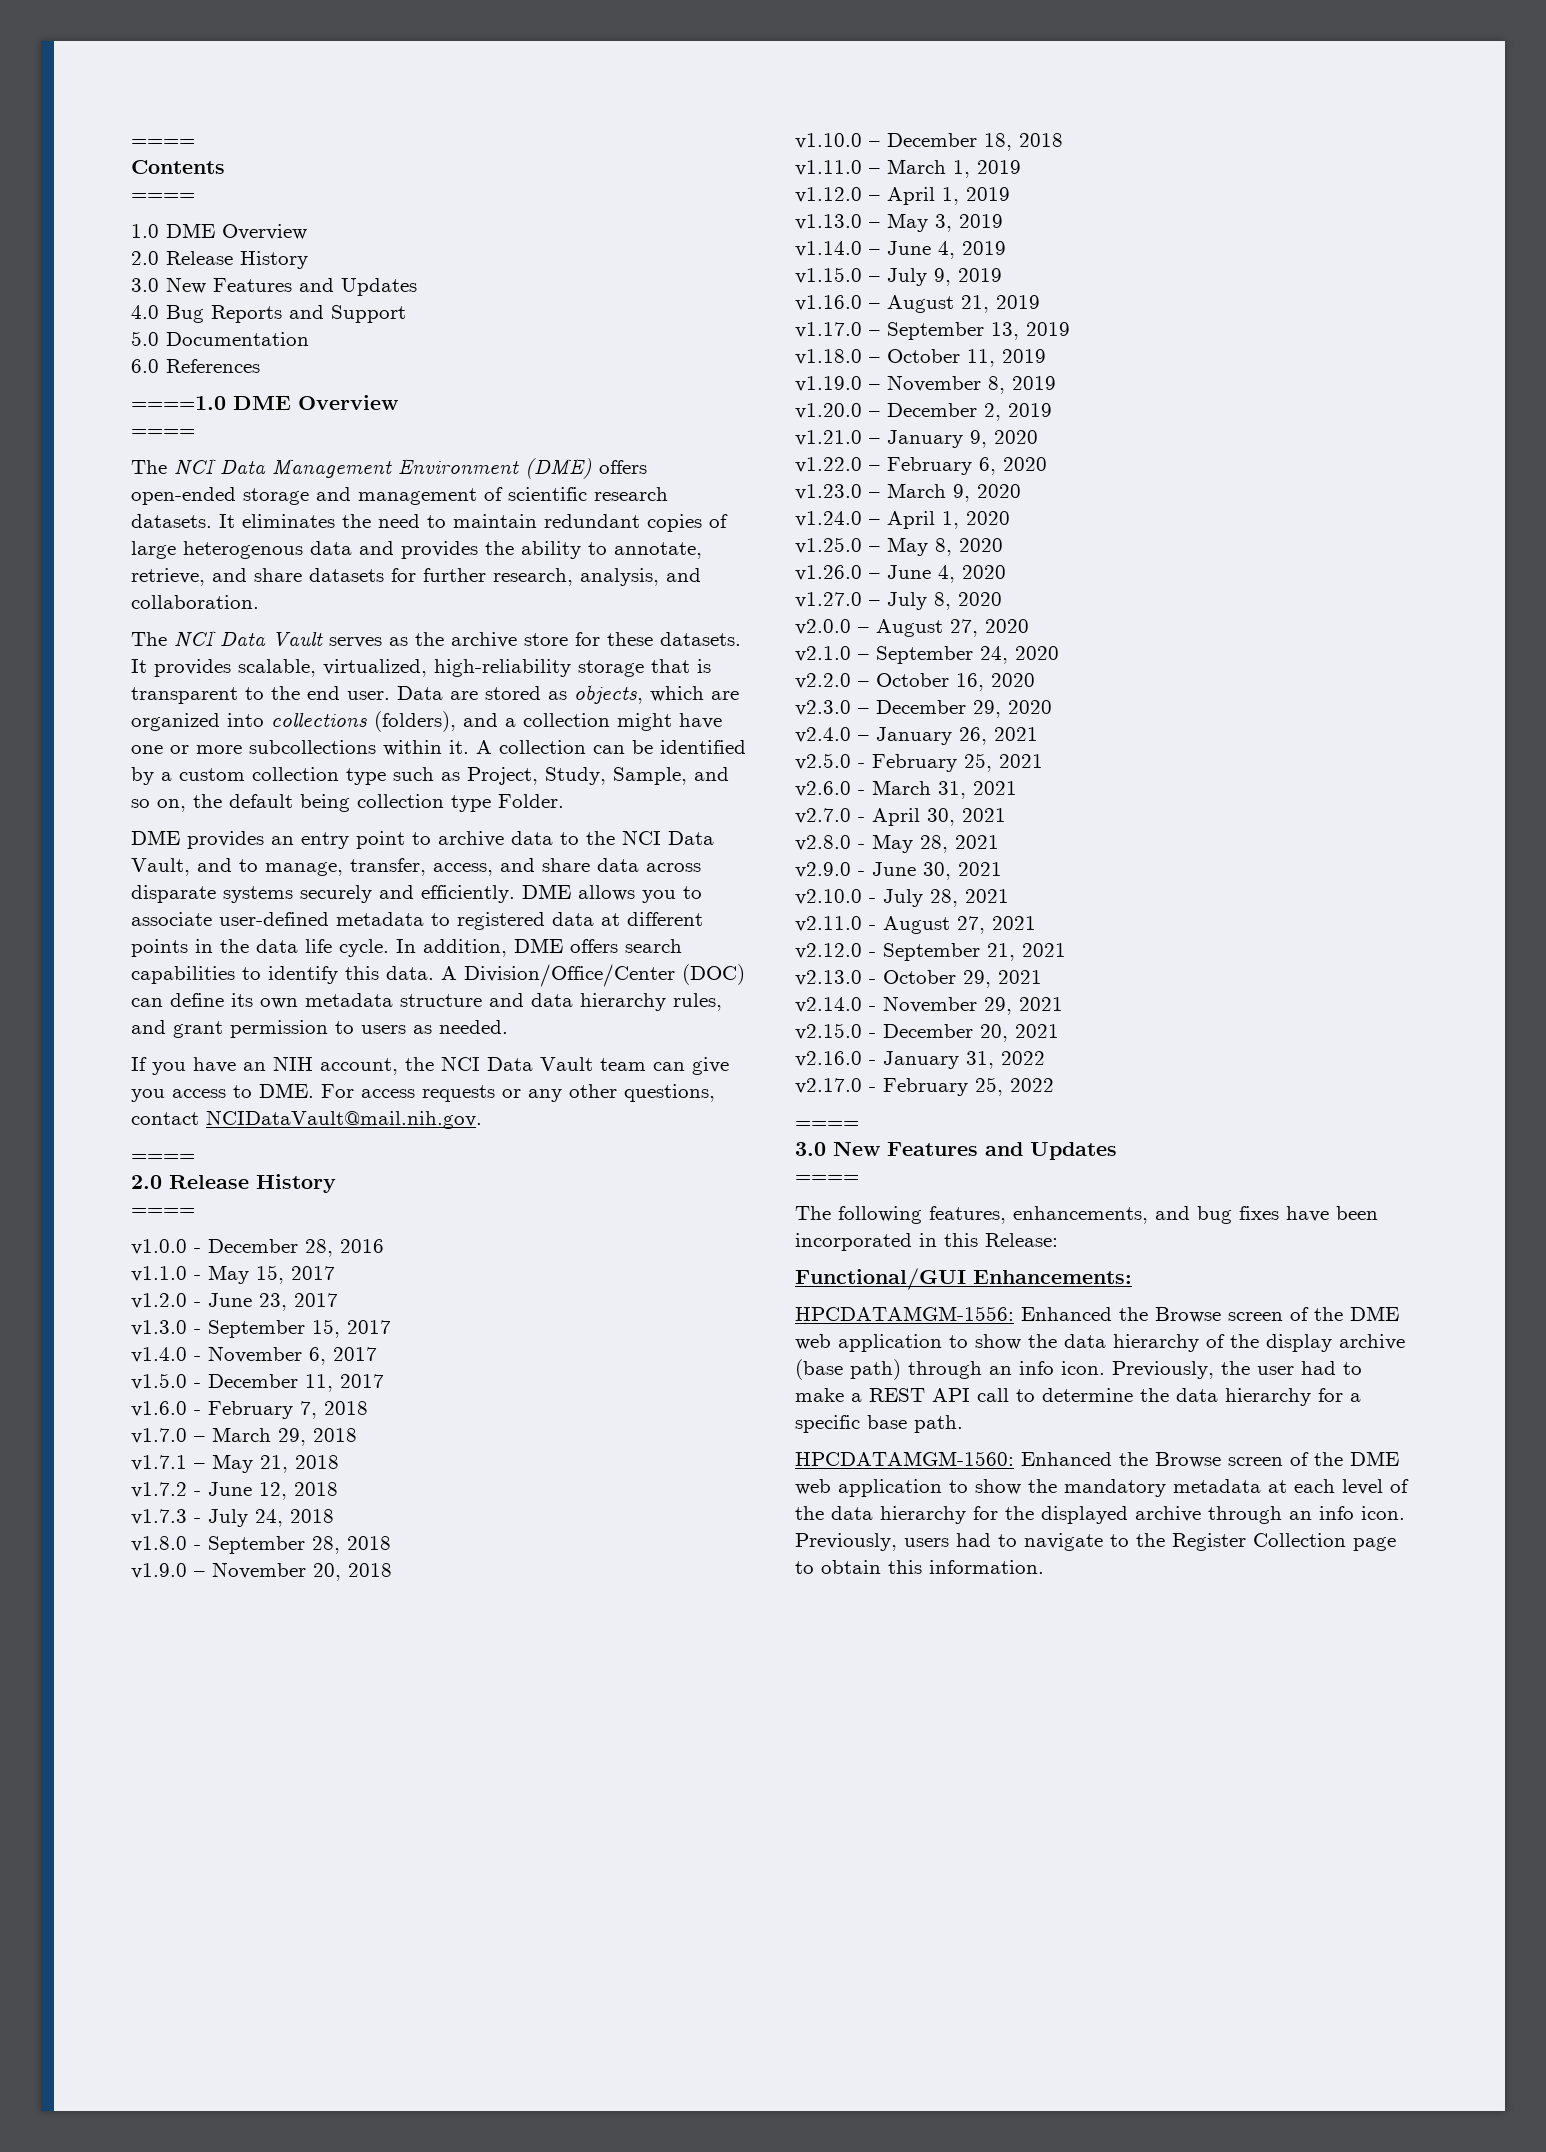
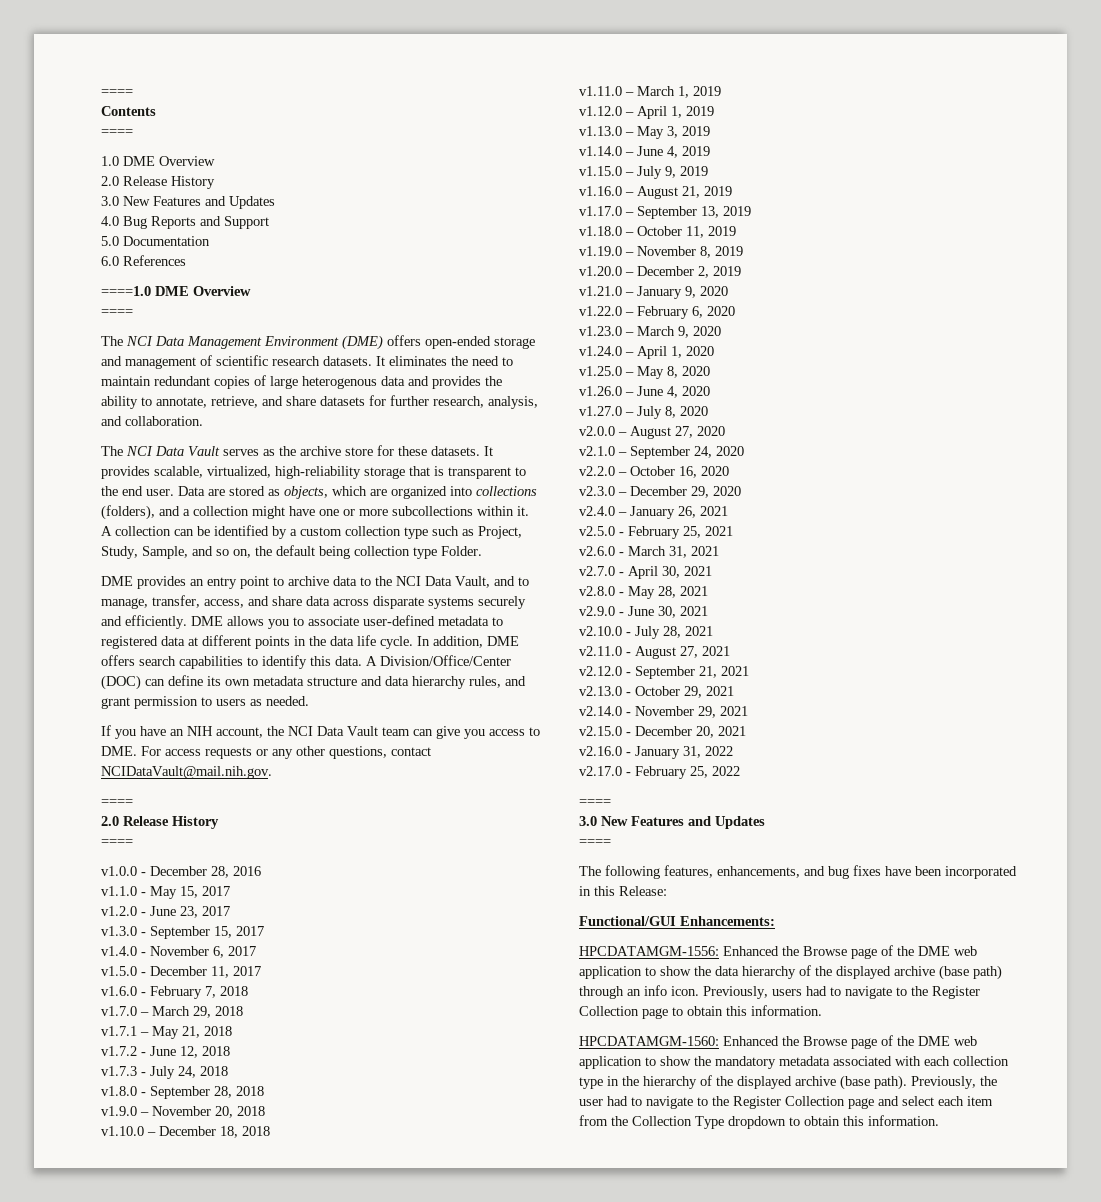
- HPCDATAMGM-1556: Enhanced the Browse screen of the DME web application to show the data hierarchy of the display archive (base path) through an info icon.
+ HPCDATAMGM-1556: Enhanced the Browse page of the DME web application to show the data hierarchy of the displayed archive (base path) through an info icon.
- Previously, the user had to make a REST API call to determine the data hierarchy for a specific base path.
- HPCDATAMGM-1560: Enhanced the Browse screen of the DME web application to show the mandatory metadata at each level of the data hierarchy for the displayed archive through an info icon. Previously, users had to navigate to the Register Collection page to obtain this information.
+ Previously, users had to navigate to the Register Collection page to obtain this information.
+ HPCDATAMGM-1560: Enhanced the Browse page of the DME web application to show the mandatory metadata associated with each collection type in the hierarchy of the displayed archive (base path). Previously, the user had to navigate to the Register Collection page and select each item from the Collection Type dropdown to obtain this information.

